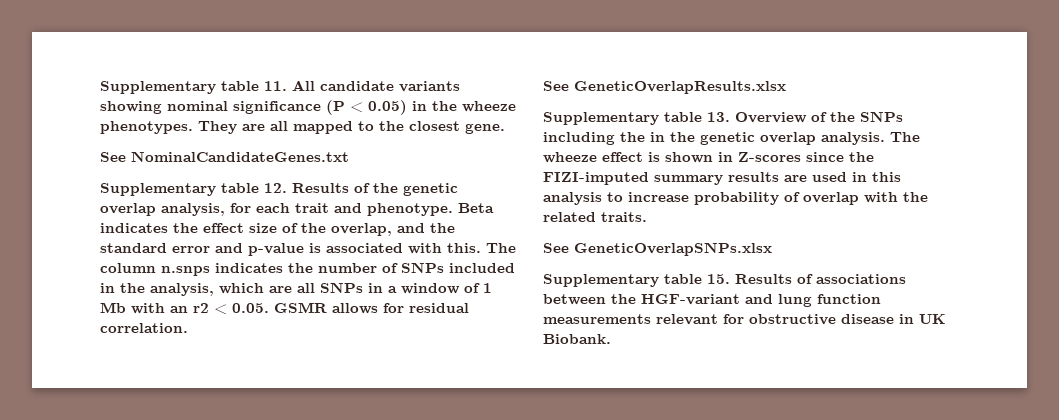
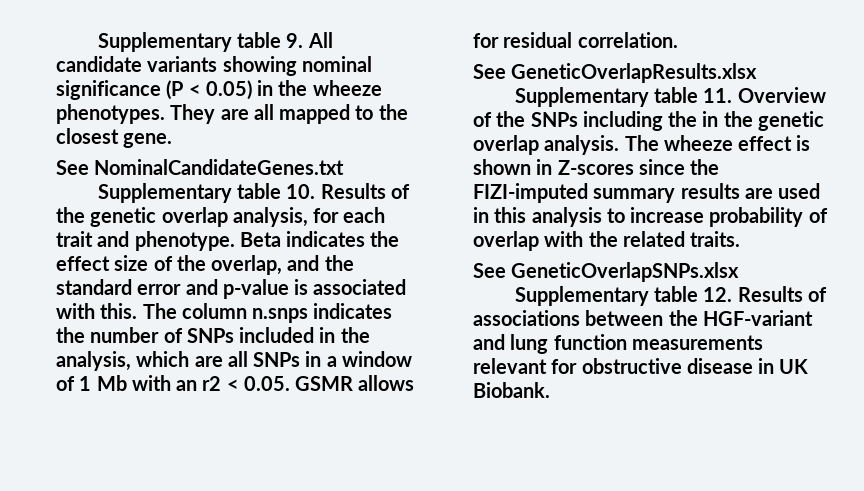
- Supplementary table 11. All candidate variants showing nominal significance (P < 0.05) in the wheeze phenotypes.
+ Supplementary table 9. All candidate variants showing nominal significance (P < 0.05) in the wheeze phenotypes.
- Supplementary table 12. Results of the genetic overlap analysis, for each trait and phenotype.
+ Supplementary table 10. Results of the genetic overlap analysis, for each trait and phenotype.
- Supplementary table 13. Overview of the SNPs including the in the genetic overlap analysis.
+ Supplementary table 11. Overview of the SNPs including the in the genetic overlap analysis.
- Supplementary table 15. Results of associations between the HGF-variant and lung function measurements relevant for obstructive disease in UK Biobank.
+ Supplementary table 12. Results of associations between the HGF-variant and lung function measurements relevant for obstructive disease in UK Biobank.

